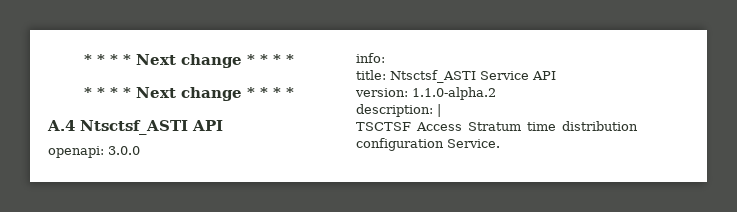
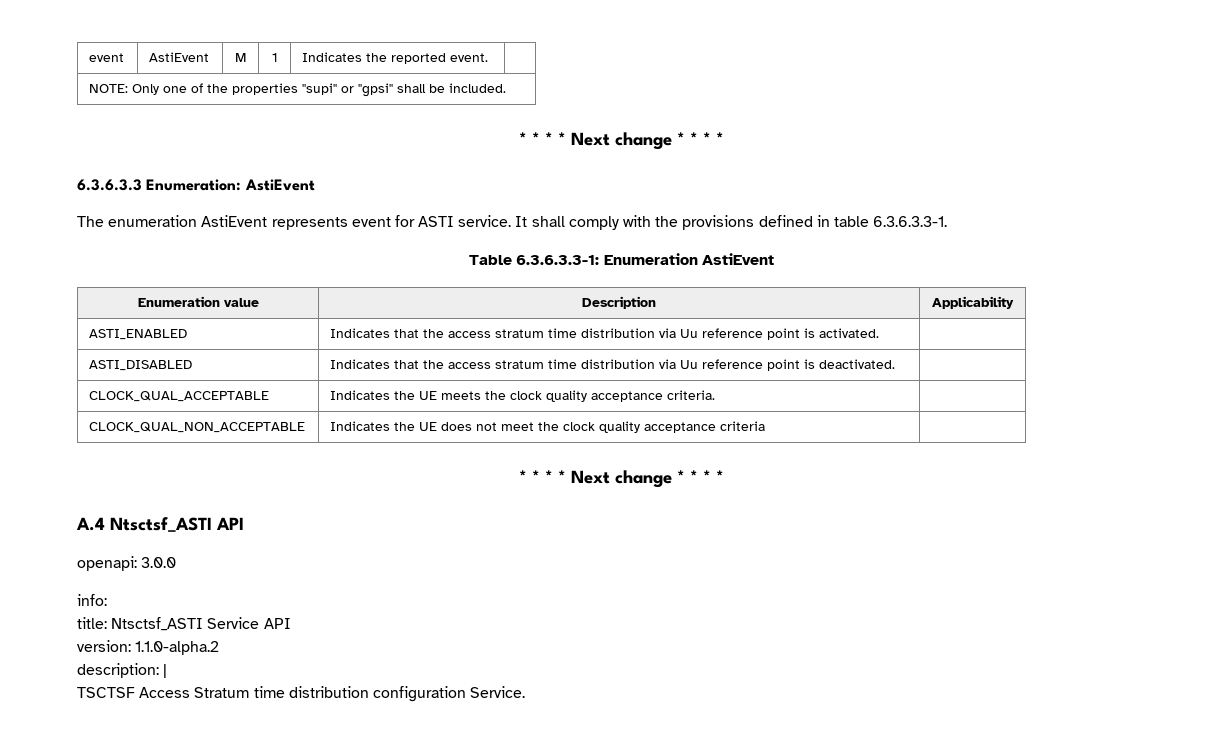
+ event | AstiEvent | M | 1 | Indicates the reported event. |
+ NOTE: Only one of the properties "supi" or "gpsi" shall be included.
+ 6.3.6.3.3 Enumeration: AstiEvent
+ The enumeration AstiEvent represents event for ASTI service. It shall comply with the provisions defined in table 6.3.6.3.3-1.
+ Table 6.3.6.3.3-1: Enumeration AstiEvent
+ Enumeration value | Description | Applicability
+ ASTI_ENABLED | Indicates that the access stratum time distribution via Uu reference point is activated. |
+ ASTI_DISABLED | Indicates that the access stratum time distribution via Uu reference point is deactivated. |
+ CLOCK_QUAL_ACCEPTABLE | Indicates the UE meets the clock quality acceptance criteria. |
+ CLOCK_QUAL_NON_ACCEPTABLE | Indicates the UE does not meet the clock quality acceptance criteria |

